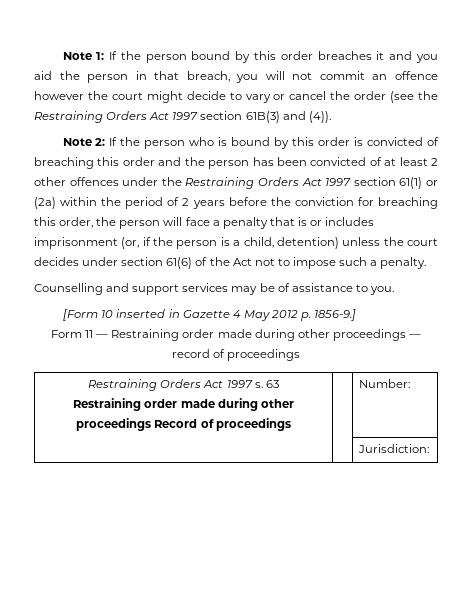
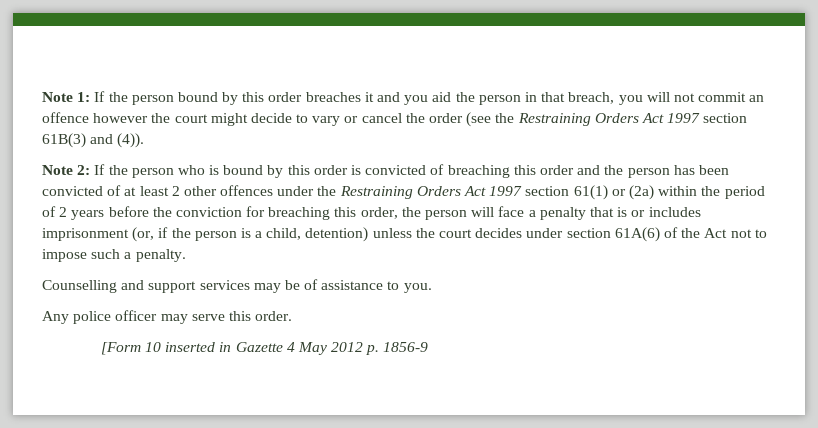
- If the person who is bound by this order is convicted of breaching this order and the person has been convicted of at least 2 other offences under the Restraining Orders Act 1997 section 61(1) or (2a) within the period of 2 years before the conviction for breaching this order, the person will face a penalty that is or includes imprisonment (or, if the person is a child, detention) unless the court decides under section 61(6) of the Act not to impose such a penalty.
+ If the person who is bound by this order is convicted of breaching this order and the person has been convicted of at least 2 other offences under the Restraining Orders Act 1997 section 61(1) or (2a) within the period of 2 years before the conviction for breaching this order, the person will face a penalty that is or includes imprisonment (or, if the person is a child, detention) unless the court decides under section 61A(6) of the Act not to impose such a penalty.
+ Any police officer may serve this order.
- [Form 10 inserted in Gazette 4 May 2012 p. 1856-9.]
- Form 11 — Restraining order made during other proceedings — record of proceedings
- Restraining Orders Act 1997 s. 63
- Restraining order made during other proceedings Record of proceedings | | Number:
- | | Jurisdiction:
+ [Form 10 inserted in Gazette 4 May 2012 p. 1856-9

